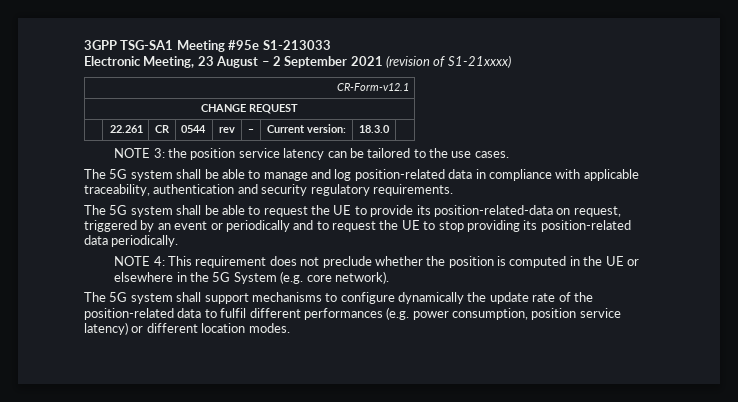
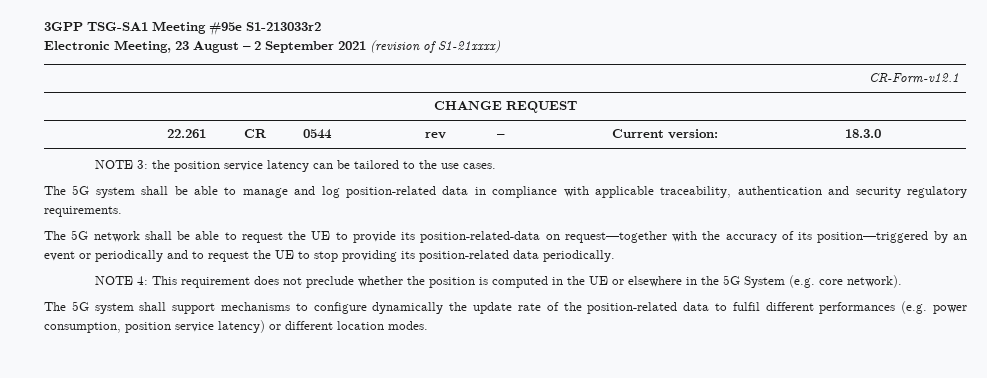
- 3GPP TSG-SA1 Meeting #95e S1-213033
+ 3GPP TSG-SA1 Meeting #95e S1-213033r2
- The 5G system shall be able to request the UE to provide its position-related-data on request, triggered by an event or periodically and to request the UE to stop providing its position-related data periodically.
+ The 5G network shall be able to request the UE to provide its position-related-data on request—together with the accuracy of its position—triggered by an event or periodically and to request the UE to stop providing its position-related data periodically.

